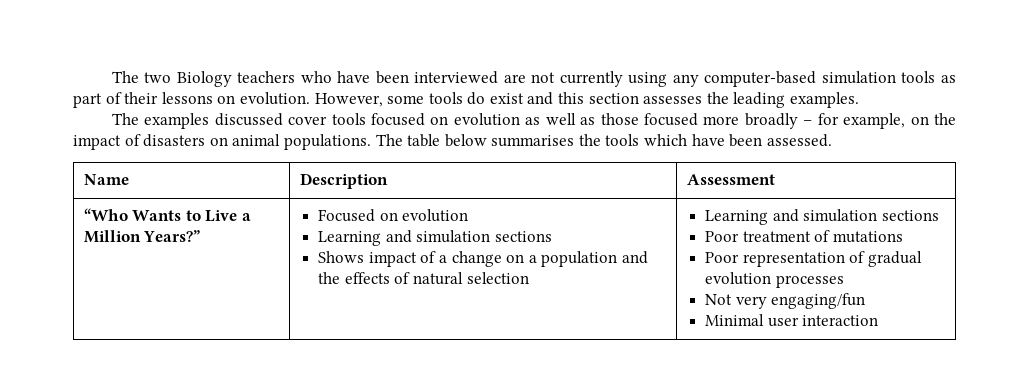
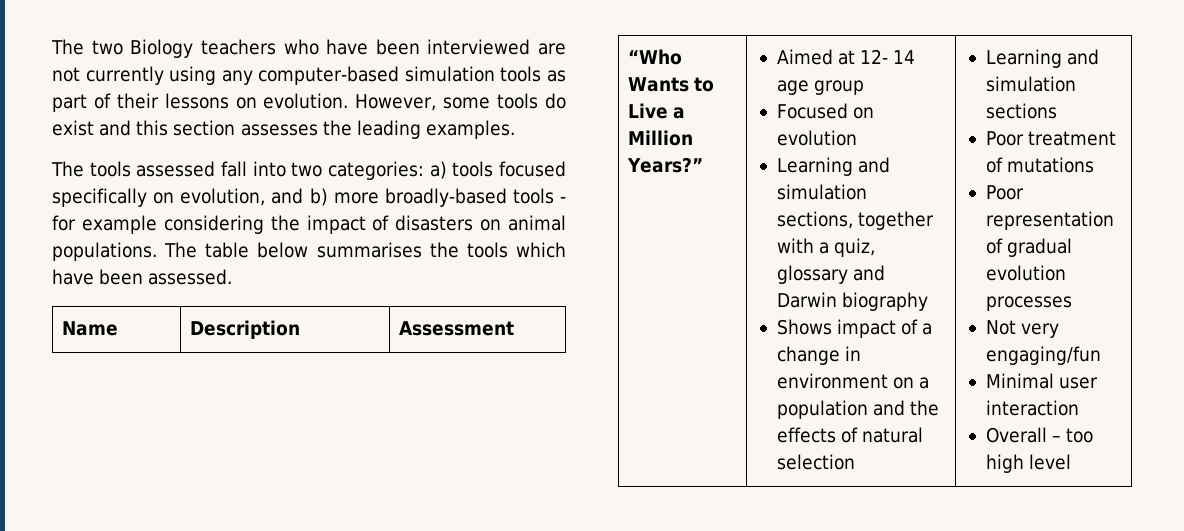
- The examples discussed cover tools focused on evolution as well as those focused more broadly – for example, on the impact of disasters on animal populations.
+ The tools assessed fall into two categories: a) tools focused specifically on evolution, and b) more broadly-based tools - for example considering the impact of disasters on animal populations.
+ Aimed at 12- 14 age group
  Focused on evolution
- Learning and simulation sections
+ Learning and simulation sections, together with a quiz, glossary and Darwin biography
- Shows impact of a change on a population and the effects of natural selection
+ Shows impact of a change in environment on a population and the effects of natural selection
+ Overall – too high level

